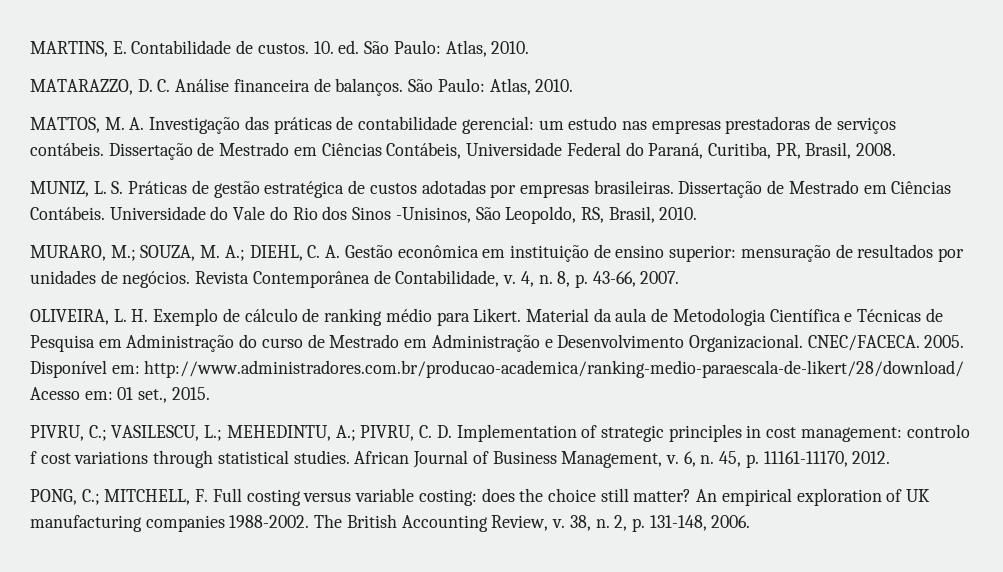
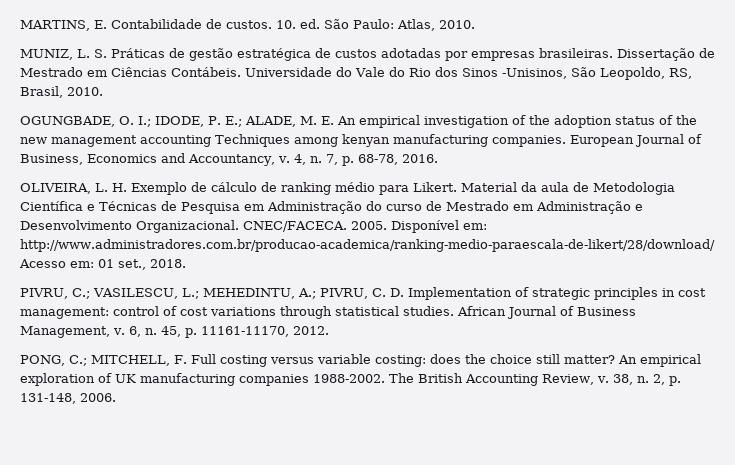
- MATARAZZO, D. C. Análise financeira de balanços. São Paulo: Atlas, 2010.
- MATTOS, M. A. Investigação das práticas de contabilidade gerencial: um estudo nas empresas prestadoras de serviços contábeis. Dissertação de Mestrado em Ciências Contábeis, Universidade Federal do Paraná, Curitiba, PR, Brasil, 2008.
- MURARO, M.; SOUZA, M. A.; DIEHL, C. A. Gestão econômica em instituição de ensino superior: mensuração de resultados por unidades de negócios. Revista Contemporânea de Contabilidade, v. 4, n. 8, p. 43-66, 2007.
+ OGUNGBADE, O. I.; IDODE, P. E.; ALADE, M. E. An empirical investigation of the adoption status of the new management accounting Techniques among kenyan manufacturing companies. European Journal of Business, Economics and Accountancy, v. 4, n. 7, p. 68-78, 2016.
- Disponível em: http://www.administradores.com.br/producao-academica/ranking-medio-paraescala-de-likert/28/download/ Acesso em: 01 set., 2015.
+ Disponível em: http://www.administradores.com.br/producao-academica/ranking-medio-paraescala-de-likert/28/download/ Acesso em: 01 set., 2018.
- PIVRU, C.; VASILESCU, L.; MEHEDINTU, A.; PIVRU, C. D. Implementation of strategic principles in cost management: controlo f cost variations through statistical studies.
+ PIVRU, C.; VASILESCU, L.; MEHEDINTU, A.; PIVRU, C. D. Implementation of strategic principles in cost management: control of cost variations through statistical studies.

